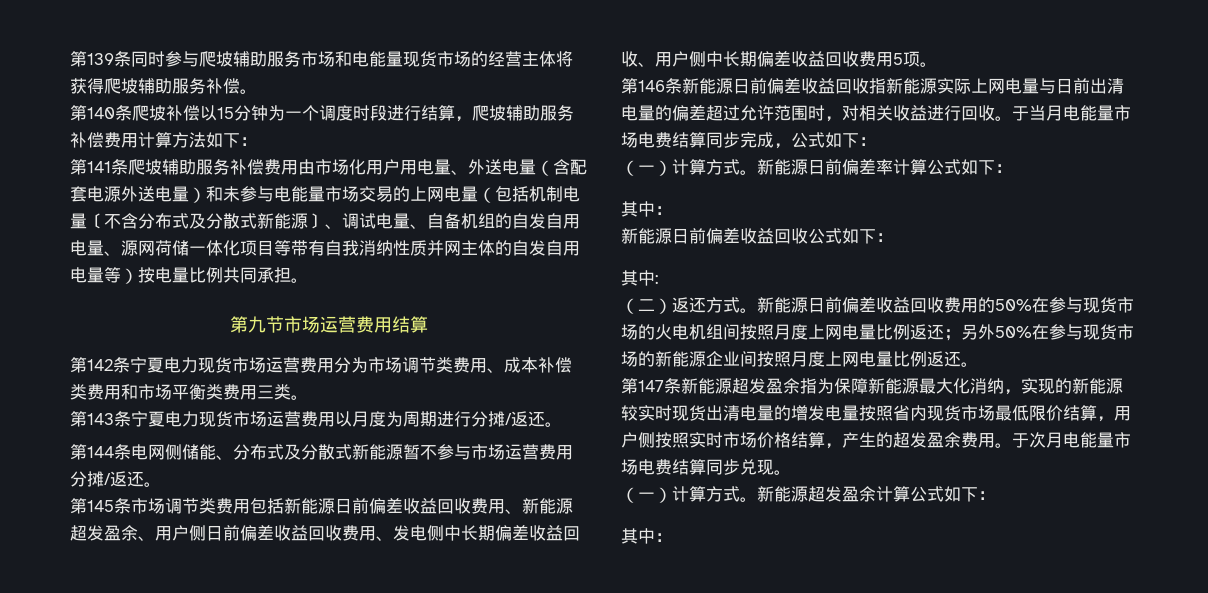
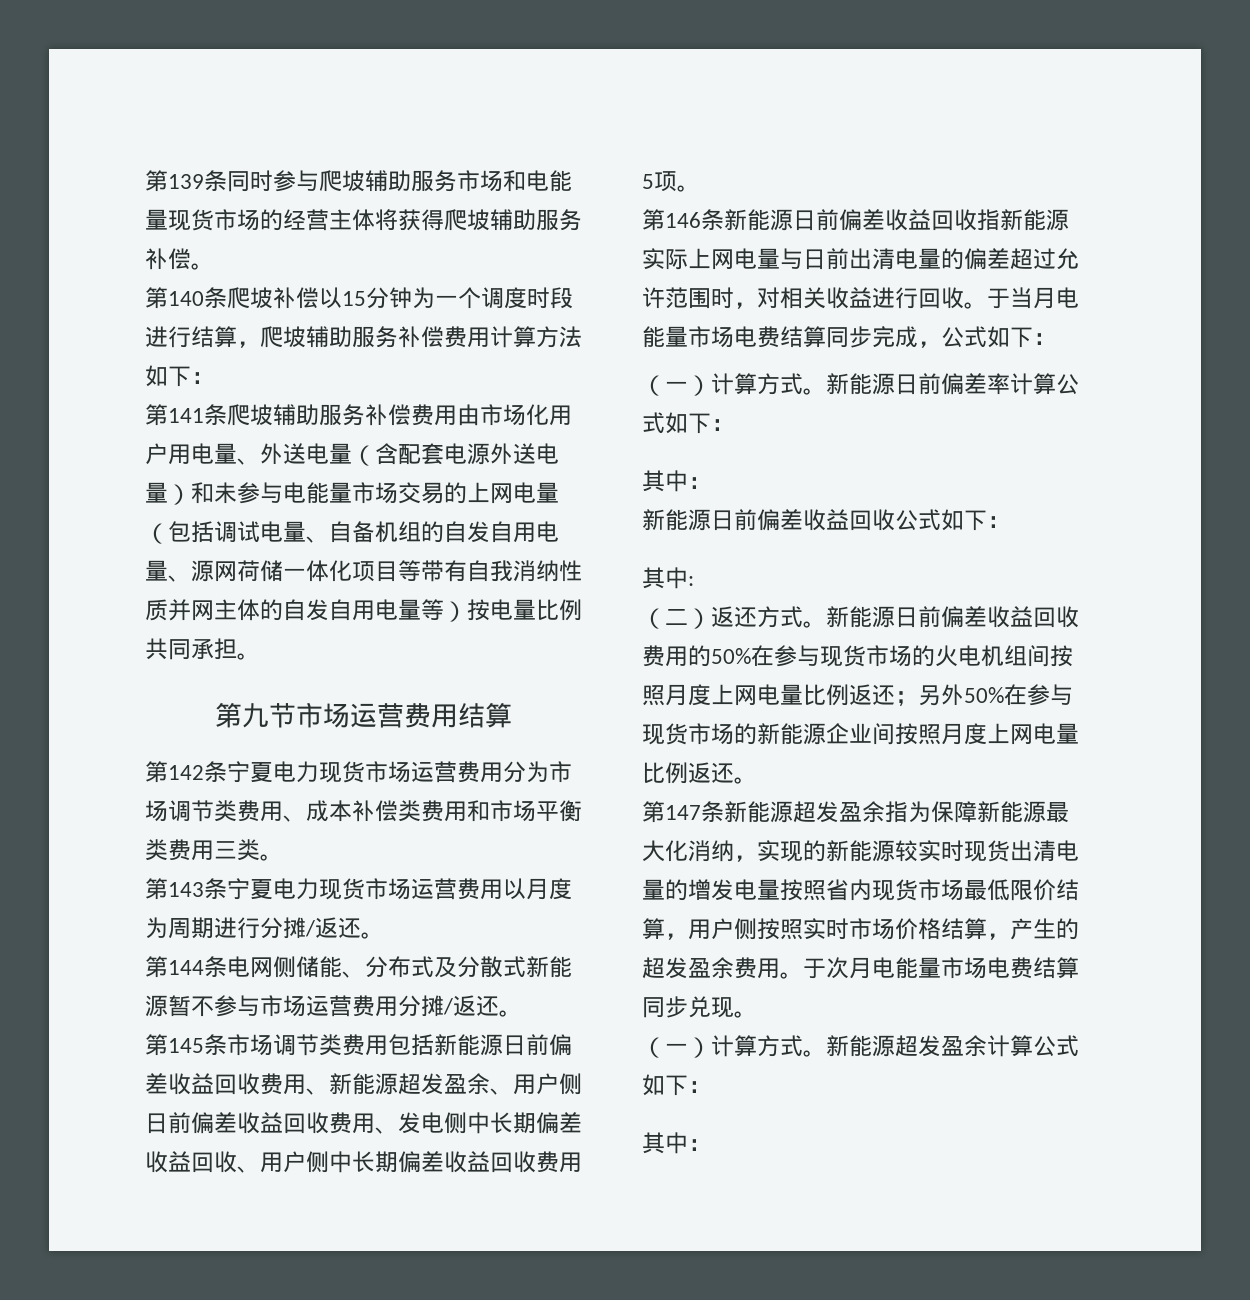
- 第141条爬坡辅助服务补偿费用由市场化用户用电量、外送电量（含配套电源外送电量）和未参与电能量市场交易的上网电量（包括机制电量〔不含分布式及分散式新能源〕、调试电量、自备机组的自发自用电量、源网荷储一体化项目等带有自我消纳性质并网主体的自发自用电量等）按电量比例共同承担。
+ 第141条爬坡辅助服务补偿费用由市场化用户用电量、外送电量（含配套电源外送电量）和未参与电能量市场交易的上网电量（包括调试电量、自备机组的自发自用电量、源网荷储一体化项目等带有自我消纳性质并网主体的自发自用电量等）按电量比例共同承担。

